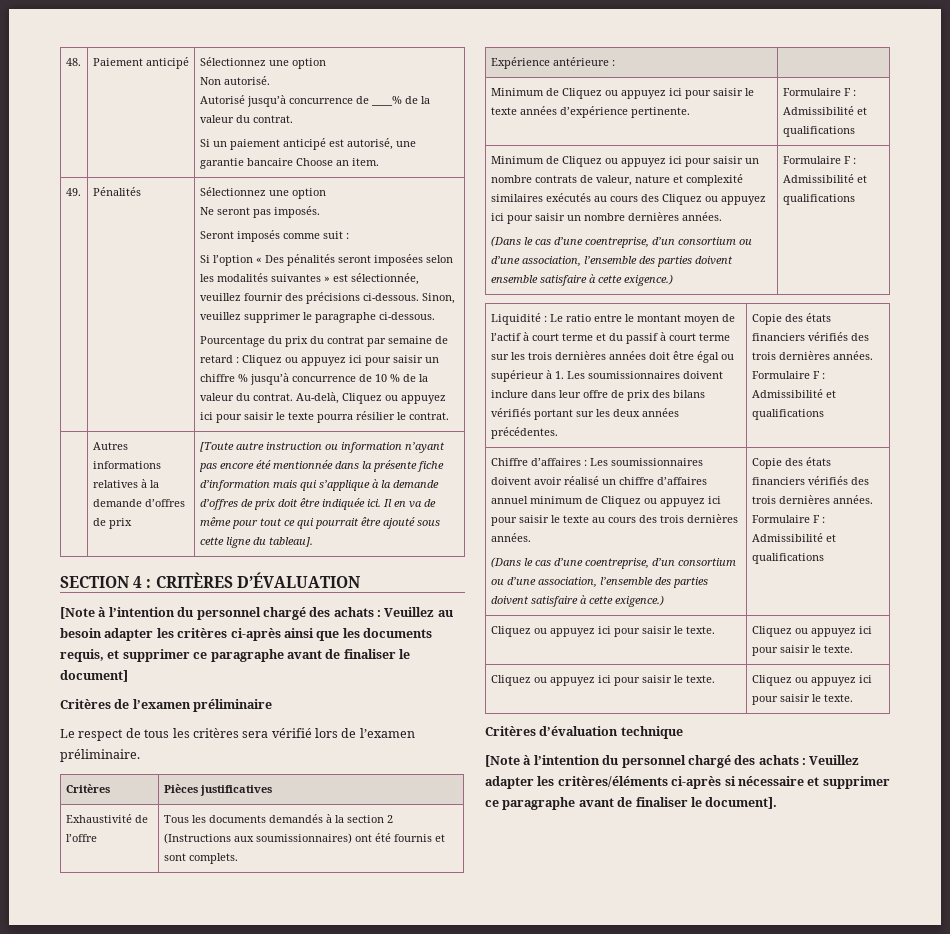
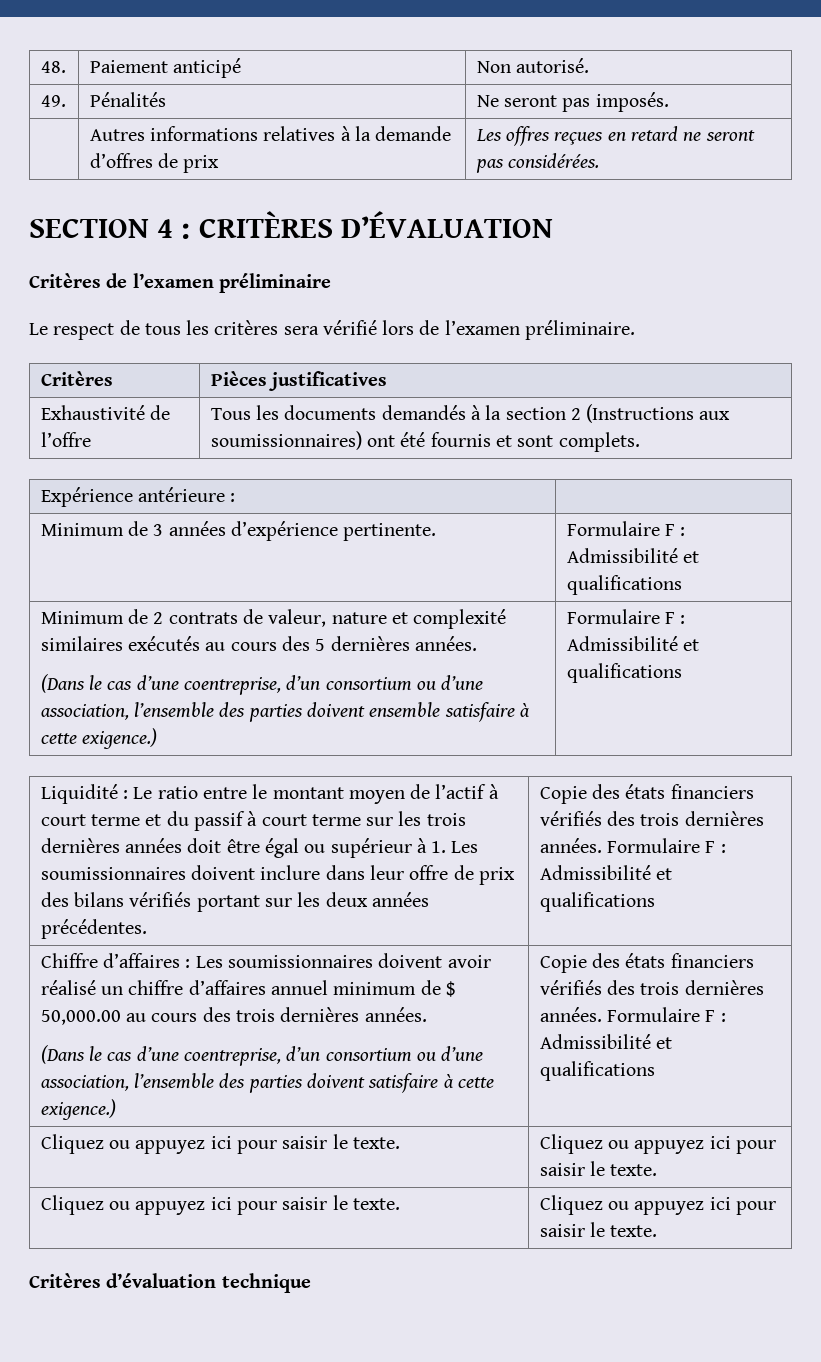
- 48. | Paiement anticipé | Sélectionnez une option
- Non autorisé.
- Autorisé jusqu’à concurrence de ____% de la valeur du contrat.
- Si un paiement anticipé est autorisé, une garantie bancaire Choose an item.
+ 48. | Paiement anticipé | Non autorisé.
- Pénalités | Sélectionnez une option
+ Pénalités
- Seront imposés comme suit :
- Si l’option « Des pénalités seront imposées selon les modalités suivantes » est sélectionnée, veuillez fournir des précisions ci-dessous. Sinon, veuillez supprimer le paragraphe ci-dessous.
- Pourcentage du prix du contrat par semaine de retard : Cliquez ou appuyez ici pour saisir un chiffre % jusqu’à concurrence de 10 % de la valeur du contrat. Au-delà, Cliquez ou appuyez ici pour saisir le texte pourra résilier le contrat.
- [Toute autre instruction ou information n’ayant pas encore été mentionnée dans la présente fiche d’information mais qui s’applique à la demande d’offres de prix doit être indiquée ici. Il en va de même pour tout ce qui pourrait être ajouté sous cette ligne du tableau].
+ Les offres reçues en retard ne seront pas considérées.
- [Note à l’intention du personnel chargé des achats : Veuillez au besoin adapter les critères ci-après ainsi que les documents requis, et supprimer ce paragraphe avant de finaliser le document]
- Minimum de Cliquez ou appuyez ici pour saisir le texte années d’expérience pertinente. | Formulaire F : Admissibilité et qualifications
+ Minimum de 3 années d’expérience pertinente. | Formulaire F : Admissibilité et qualifications
- Minimum de Cliquez ou appuyez ici pour saisir un nombre contrats de valeur, nature et complexité similaires exécutés au cours des Cliquez ou appuyez ici pour saisir un nombre dernières années.
+ Minimum de 2 contrats de valeur, nature et complexité similaires exécutés au cours des 5 dernières années.
- Chiffre d’affaires : Les soumissionnaires doivent avoir réalisé un chiffre d’affaires annuel minimum de Cliquez ou appuyez ici pour saisir le texte au cours des trois dernières années.
+ Chiffre d’affaires : Les soumissionnaires doivent avoir réalisé un chiffre d’affaires annuel minimum de $ 50,000.00 au cours des trois dernières années.
- [Note à l’intention du personnel chargé des achats : Veuillez adapter les critères/éléments ci-après si nécessaire et supprimer ce paragraphe avant de finaliser le document].

